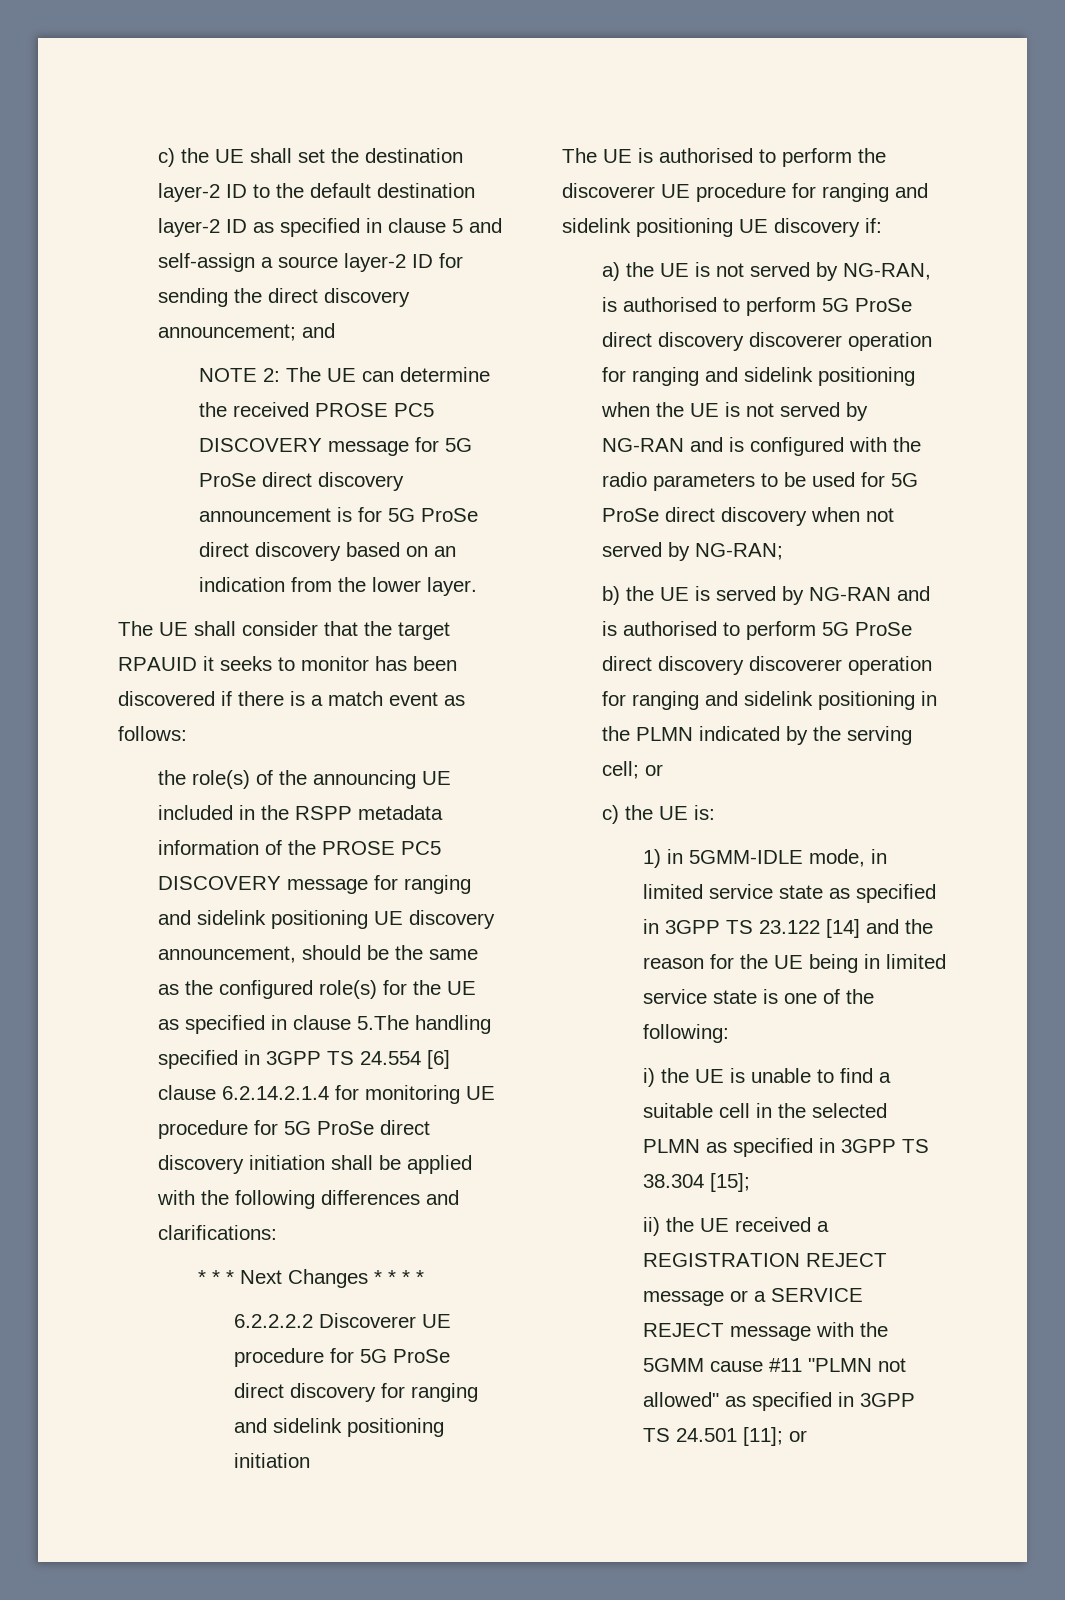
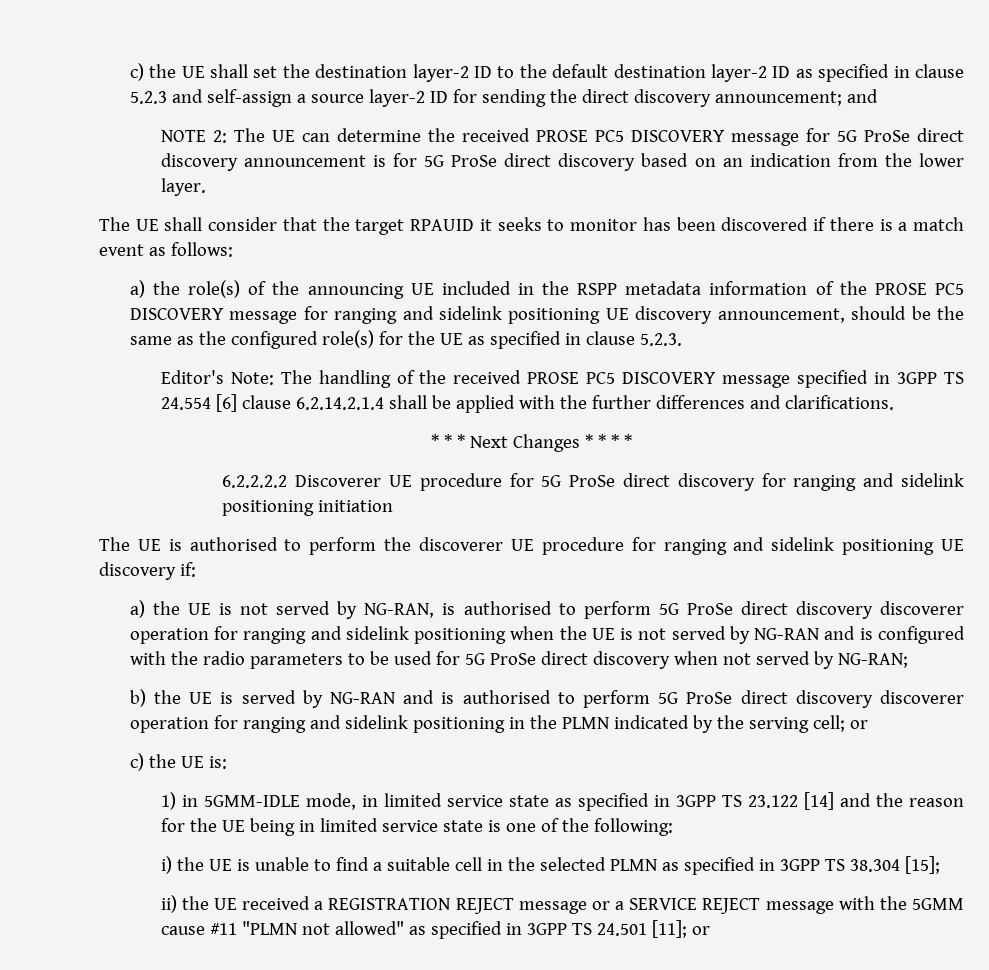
- c) the UE shall set the destination layer-2 ID to the default destination layer-2 ID as specified in clause 5 and self-assign a source layer-2 ID for sending the direct discovery announcement; and
+ c) the UE shall set the destination layer-2 ID to the default destination layer-2 ID as specified in clause 5.2.3 and self-assign a source layer-2 ID for sending the direct discovery announcement; and
- the role(s) of the announcing UE included in the RSPP metadata information of the PROSE PC5 DISCOVERY message for ranging and sidelink positioning UE discovery announcement, should be the same as the configured role(s) for the UE as specified in clause 5.The handling specified in 3GPP TS 24.554 [6] clause 6.2.14.2.1.4 for monitoring UE procedure for 5G ProSe direct discovery initiation shall be applied with the following differences and clarifications:
+ a) the role(s) of the announcing UE included in the RSPP metadata information of the PROSE PC5 DISCOVERY message for ranging and sidelink positioning UE discovery announcement, should be the same as the configured role(s) for the UE as specified in clause 5.2.3.
+ Editor's Note: The handling of the received PROSE PC5 DISCOVERY message specified in 3GPP TS 24.554 [6] clause 6.2.14.2.1.4 shall be applied with the further differences and clarifications.

